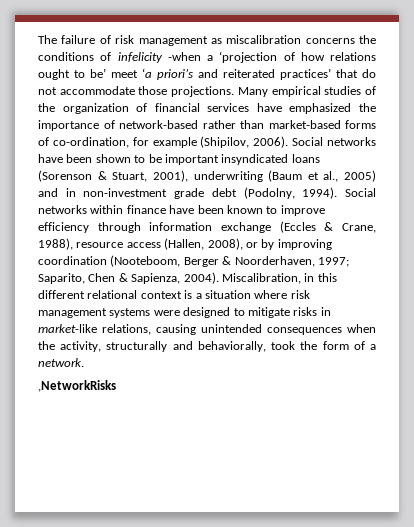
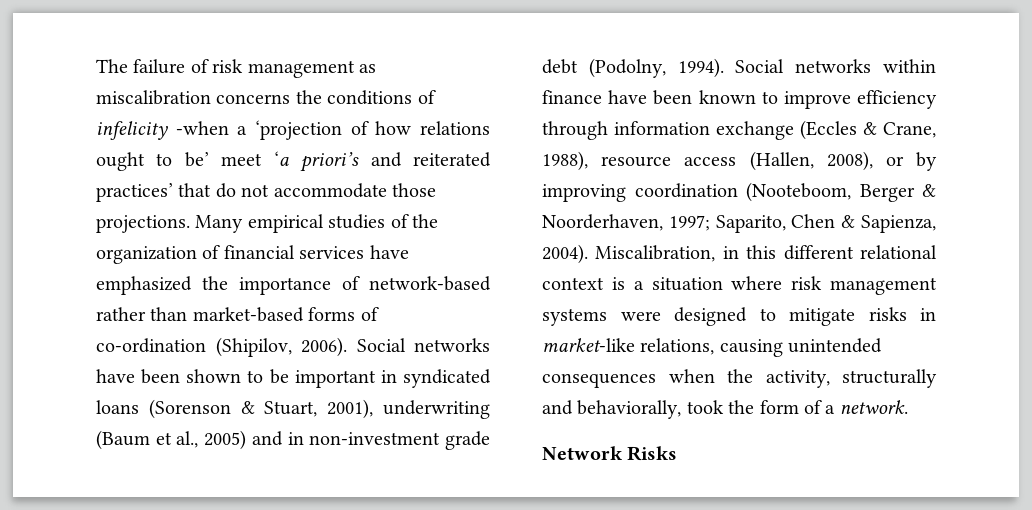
- Many empirical studies of the organization of financial services have emphasized the importance of network-based rather than market-based forms of co-ordination, for example (Shipilov, 2006).
+ Many empirical studies of the organization of financial services have emphasized the importance of network-based rather than market-based forms of co-ordination (Shipilov, 2006).
- Social networks have been shown to be important insyndicated loans (Sorenson & Stuart, 2001), underwriting (Baum et al., 2005) and in non-investment grade debt (Podolny, 1994).
+ Social networks have been shown to be important in syndicated loans (Sorenson & Stuart, 2001), underwriting (Baum et al., 2005) and in non-investment grade debt (Podolny, 1994).
- ,NetworkRisks
+ Network Risks

